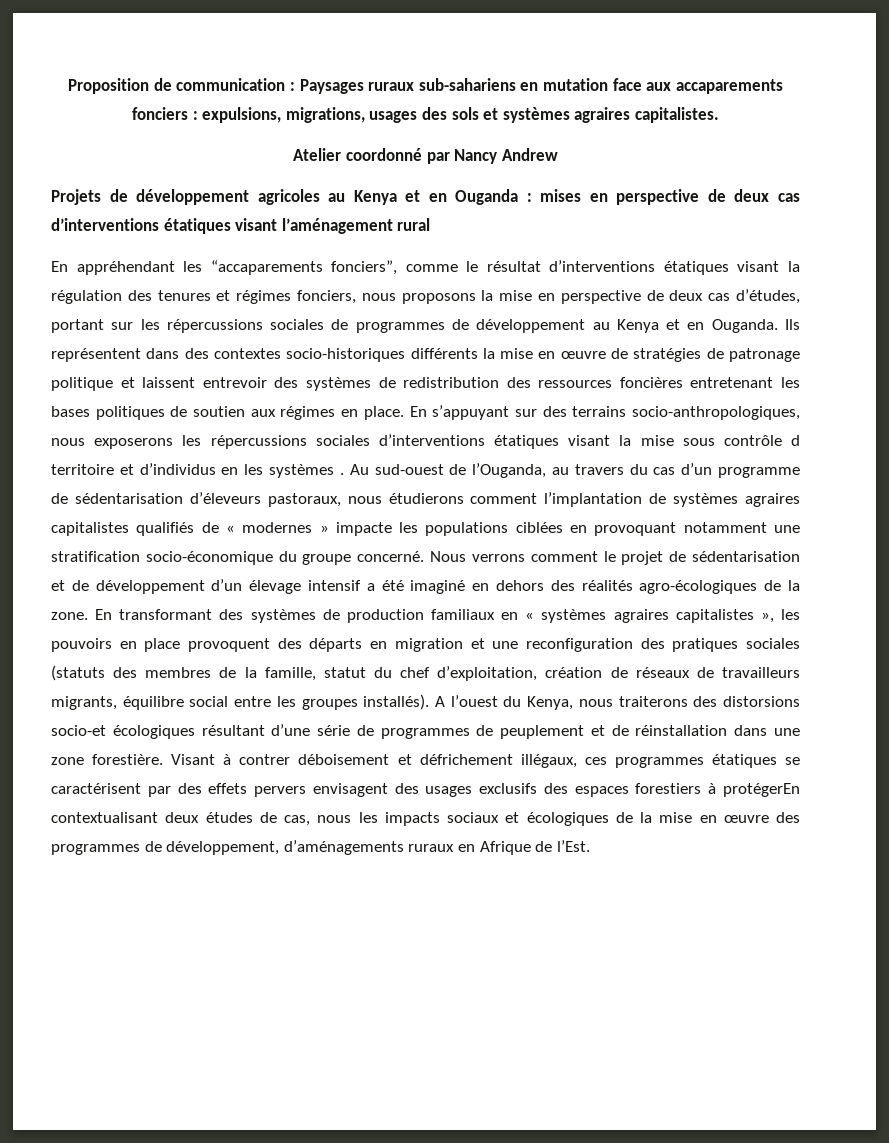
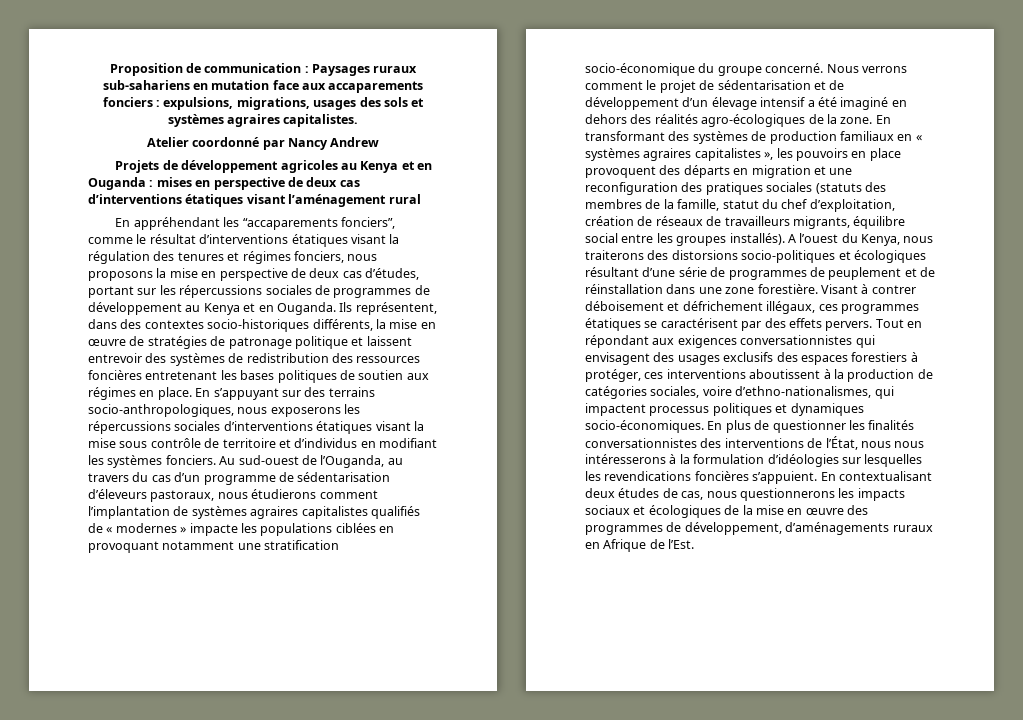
- Ils représentent dans des contextes socio-historiques différents la mise en œuvre de stratégies de patronage politique et laissent entrevoir des systèmes de redistribution des ressources foncières entretenant les bases politiques de soutien aux régimes en place.
+ Ils représentent, dans des contextes socio-historiques différents, la mise en œuvre de stratégies de patronage politique et laissent entrevoir des systèmes de redistribution des ressources foncières entretenant les bases politiques de soutien aux régimes en place.
- En s’appuyant sur des terrains socio-anthropologiques, nous exposerons les répercussions sociales d’interventions étatiques visant la mise sous contrôle d territoire et d’individus en les systèmes .
+ En s’appuyant sur des terrains socio-anthropologiques, nous exposerons les répercussions sociales d’interventions étatiques visant la mise sous contrôle de territoire et d’individus en modifiant les systèmes fonciers.
- A l’ouest du Kenya, nous traiterons des distorsions socio-et écologiques résultant d’une série de programmes de peuplement et de réinstallation dans une zone forestière.
+ A l’ouest du Kenya, nous traiterons des distorsions socio-politiques et écologiques résultant d’une série de programmes de peuplement et de réinstallation dans une zone forestière.
- Visant à contrer déboisement et défrichement illégaux, ces programmes étatiques se caractérisent par des effets pervers envisagent des usages exclusifs des espaces forestiers à protégerEn contextualisant deux études de cas, nous les impacts sociaux et écologiques de la mise en œuvre des programmes de développement, d’aménagements ruraux en Afrique de l’Est.
+ Visant à contrer déboisement et défrichement illégaux, ces programmes étatiques se caractérisent par des effets pervers. Tout en répondant aux exigences conversationnistes qui envisagent des usages exclusifs des espaces forestiers à protéger, ces interventions aboutissent à la production de catégories sociales, voire d’ethno-nationalismes, qui impactent processus politiques et dynamiques socio-économiques. En plus de questionner les finalités conversationnistes des interventions de l’État, nous nous intéresserons à la formulation d’idéologies sur lesquelles les revendications foncières s’appuient. En contextualisant deux études de cas, nous questionnerons les impacts sociaux et écologiques de la mise en œuvre des programmes de développement, d’aménagements ruraux en Afrique de l’Est.

